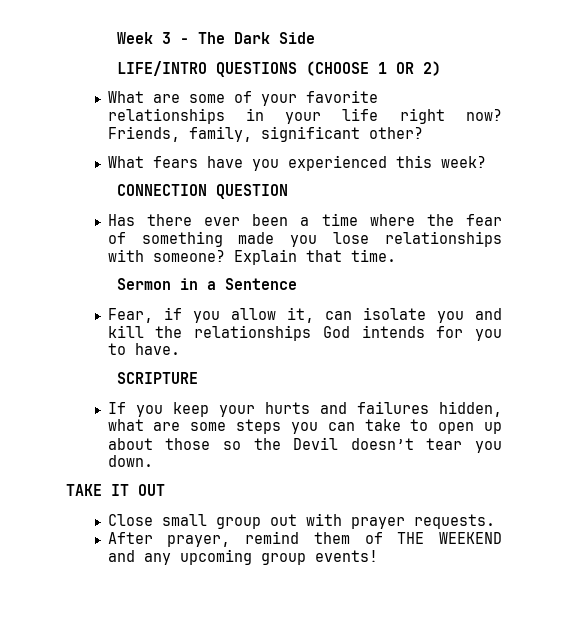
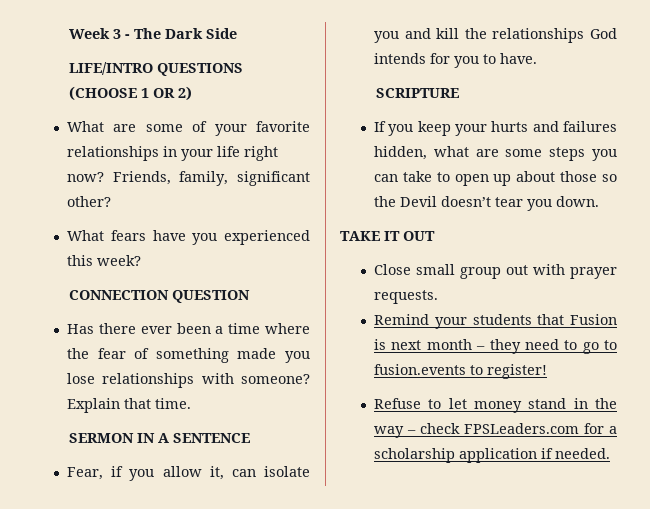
- Sermon in a Sentence
+ SERMON IN A SENTENCE
- After prayer, remind them of THE WEEKEND and any upcoming group events!
+ Remind your students that Fusion is next month – they need to go to fusion.events to register!
+ Refuse to let money stand in the way – check FPSLeaders.com for a scholarship application if needed.

